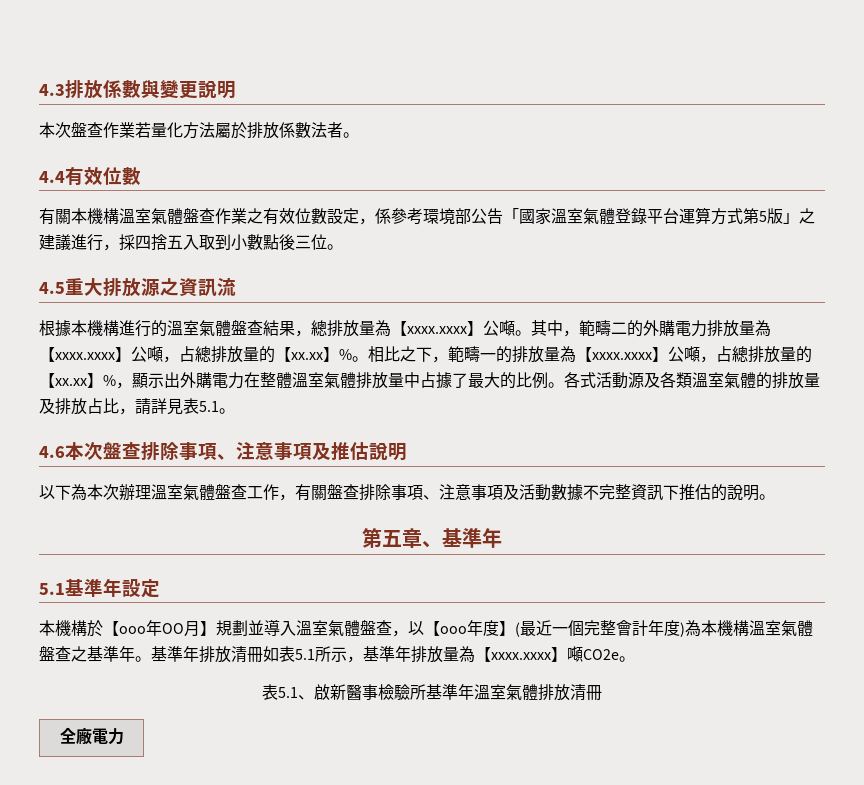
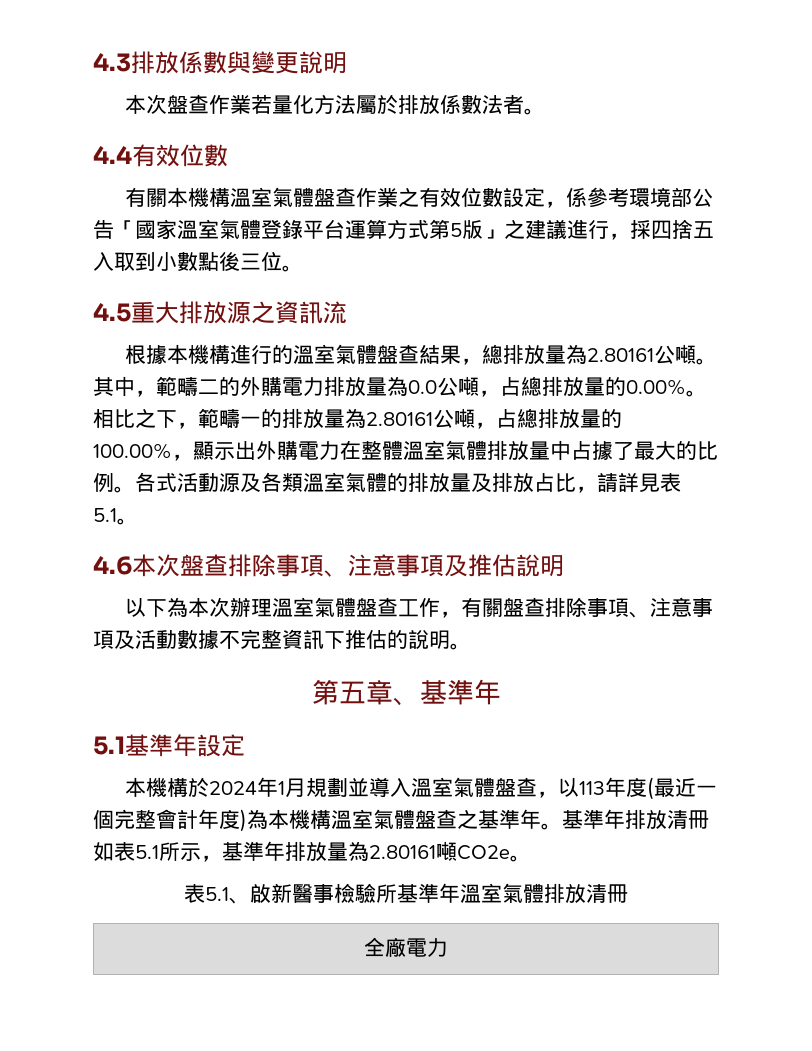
- 根據本機構進行的溫室氣體盤查結果，總排放量為【xxxx.xxxx】公噸。
+ 根據本機構進行的溫室氣體盤查結果，總排放量為2.80161公噸。
- 其中，範疇二的外購電力排放量為【xxxx.xxxx】公噸，占總排放量的【xx.xx】%。
+ 其中，範疇二的外購電力排放量為0.0公噸，占總排放量的0.00%。
- 相比之下，範疇一的排放量為【xxxx.xxxx】公噸，占總排放量的【xx.xx】%，顯示出外購電力在整體溫室氣體排放量中占據了最大的比例。
+ 相比之下，範疇一的排放量為2.80161公噸，占總排放量的100.00%，顯示出外購電力在整體溫室氣體排放量中占據了最大的比例。
- 本機構於【ooo年OO月】規劃並導入溫室氣體盤查，以【ooo年度】(最近一個完整會計年度)為本機構溫室氣體盤查之基準年。
+ 本機構於2024年1月規劃並導入溫室氣體盤查，以113年度(最近一個完整會計年度)為本機構溫室氣體盤查之基準年。
- 基準年排放清冊如表5.1所示，基準年排放量為【xxxx.xxxx】噸CO2e。
+ 基準年排放清冊如表5.1所示，基準年排放量為2.80161噸CO2e。

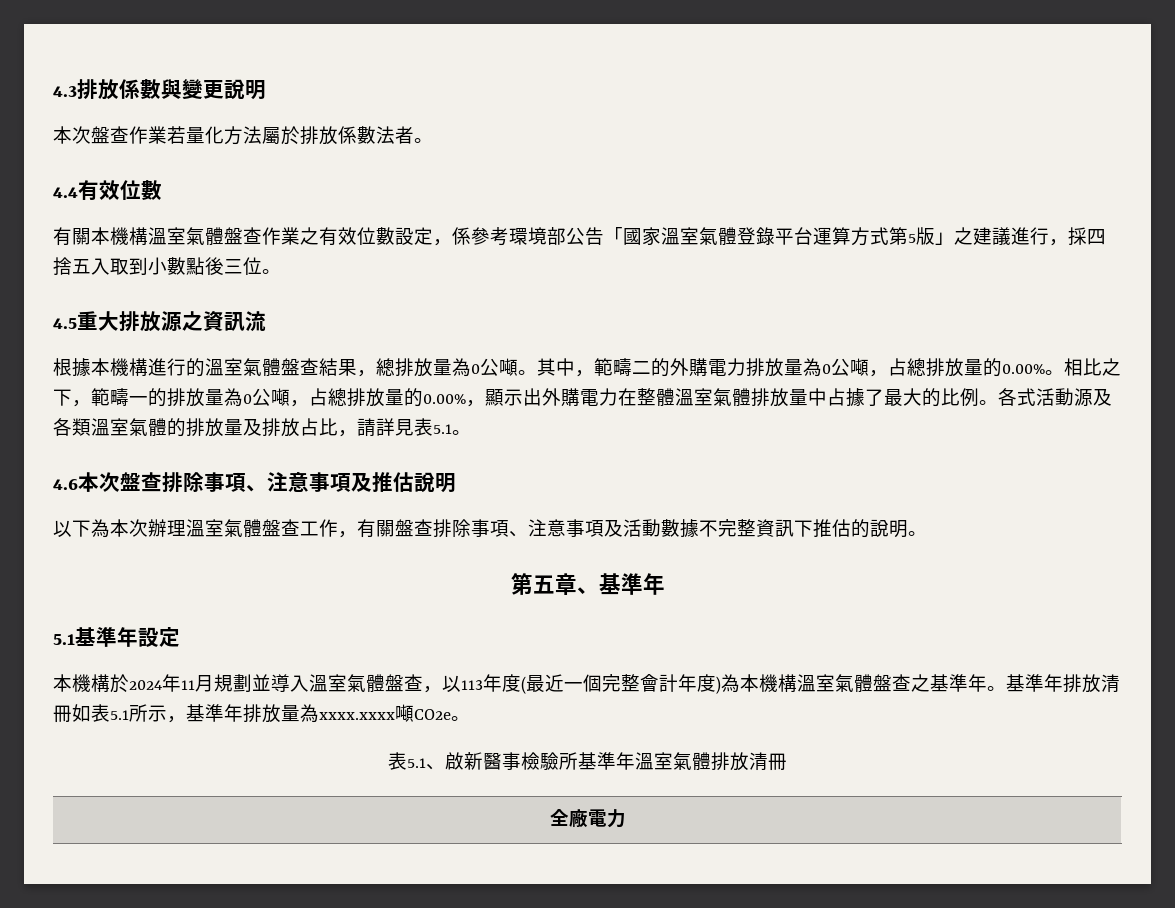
- 根據本機構進行的溫室氣體盤查結果，總排放量為2.80161公噸。
+ 根據本機構進行的溫室氣體盤查結果，總排放量為0公噸。
- 其中，範疇二的外購電力排放量為0.0公噸，占總排放量的0.00%。
+ 其中，範疇二的外購電力排放量為0公噸，占總排放量的0.00%。
- 相比之下，範疇一的排放量為2.80161公噸，占總排放量的100.00%，顯示出外購電力在整體溫室氣體排放量中占據了最大的比例。
+ 相比之下，範疇一的排放量為0公噸，占總排放量的0.00%，顯示出外購電力在整體溫室氣體排放量中占據了最大的比例。
- 本機構於2024年1月規劃並導入溫室氣體盤查，以113年度(最近一個完整會計年度)為本機構溫室氣體盤查之基準年。
+ 本機構於2024年11月規劃並導入溫室氣體盤查，以113年度(最近一個完整會計年度)為本機構溫室氣體盤查之基準年。
- 基準年排放清冊如表5.1所示，基準年排放量為2.80161噸CO2e。
+ 基準年排放清冊如表5.1所示，基準年排放量為xxxx.xxxx噸CO2e。

